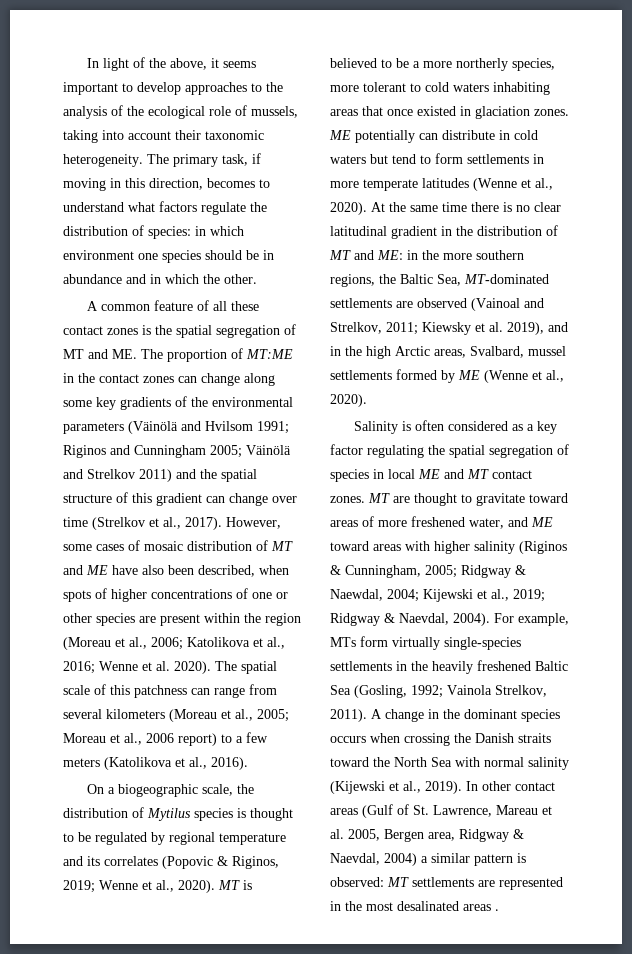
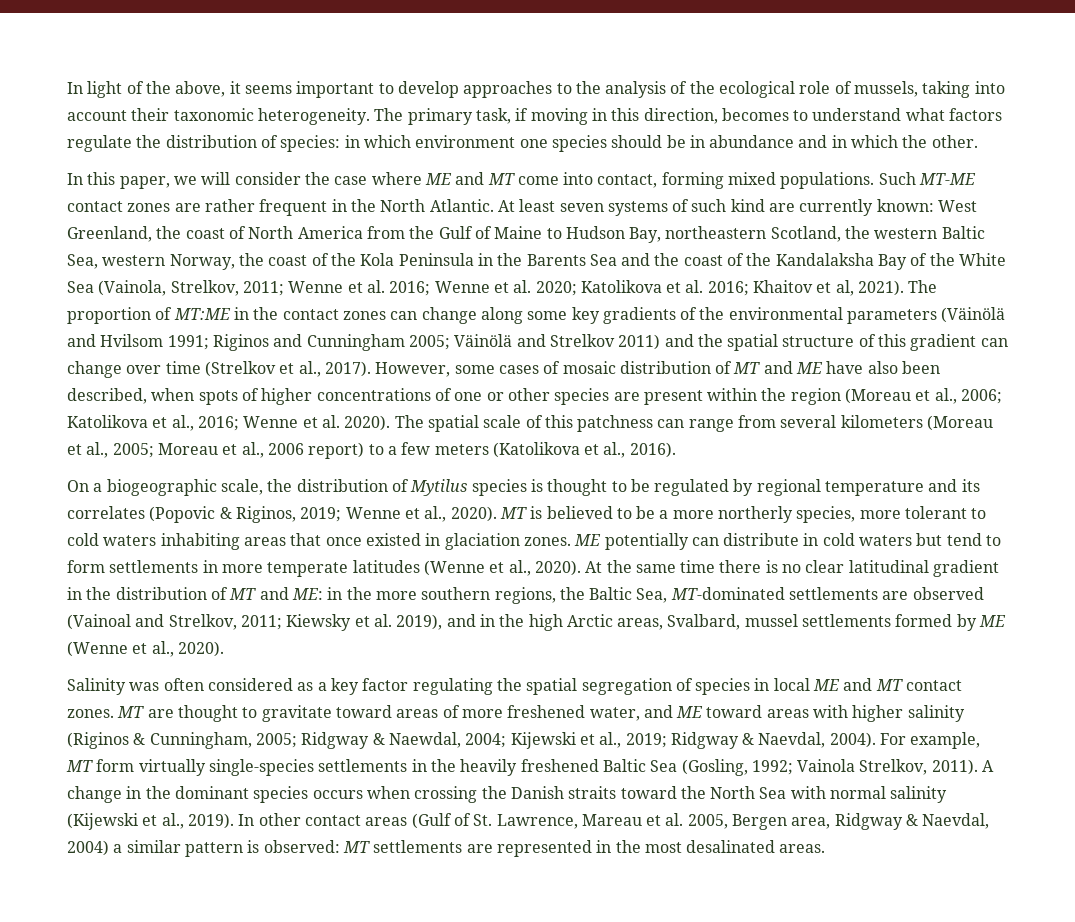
- A common feature of all these contact zones is the spatial segregation of MT and ME. The proportion of MT:ME in the contact zones can change along some key gradients of the environmental parameters (Väinölä and Hvilsom 1991; Riginos and Cunningham 2005; Väinölä and Strelkov 2011) and the spatial structure of this gradient can change over time (Strelkov et al., 2017).
+ In this paper, we will consider the case where ME and MT come into contact, forming mixed populations. Such MT-ME contact zones are rather frequent in the North Atlantic. At least seven systems of such kind are currently known: West Greenland, the coast of North America from the Gulf of Maine to Hudson Bay, northeastern Scotland, the western Baltic Sea, western Norway, the coast of the Kola Peninsula in the Barents Sea and the coast of the Kandalaksha Bay of the White Sea (Vainola, Strelkov, 2011; Wenne et al. 2016; Wenne et al. 2020; Katolikova et al. 2016; Khaitov et al, 2021). The proportion of MT:ME in the contact zones can change along some key gradients of the environmental parameters (Väinölä and Hvilsom 1991; Riginos and Cunningham 2005; Väinölä and Strelkov 2011) and the spatial structure of this gradient can change over time (Strelkov et al., 2017).
- Salinity is often considered as a key factor regulating the spatial segregation of species in local ME and MT contact zones.
+ Salinity was often considered as a key factor regulating the spatial segregation of species in local ME and MT contact zones.
- For example, MTs form virtually single-species settlements in the heavily freshened Baltic Sea (Gosling, 1992; Vainola Strelkov, 2011).
+ For example, MT form virtually single-species settlements in the heavily freshened Baltic Sea (Gosling, 1992; Vainola Strelkov, 2011).
- In other contact areas (Gulf of St. Lawrence, Mareau et al. 2005, Bergen area, Ridgway & Naevdal, 2004) a similar pattern is observed: MT settlements are represented in the most desalinated areas .
+ In other contact areas (Gulf of St. Lawrence, Mareau et al. 2005, Bergen area, Ridgway & Naevdal, 2004) a similar pattern is observed: MT settlements are represented in the most desalinated areas.

